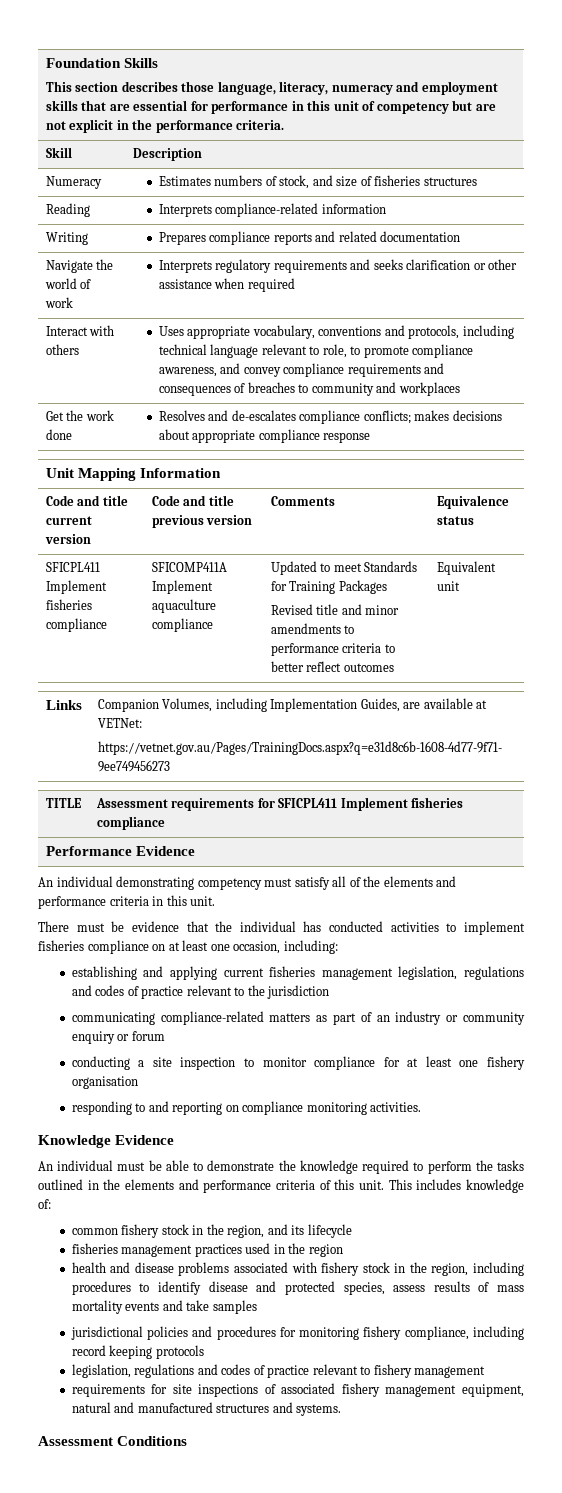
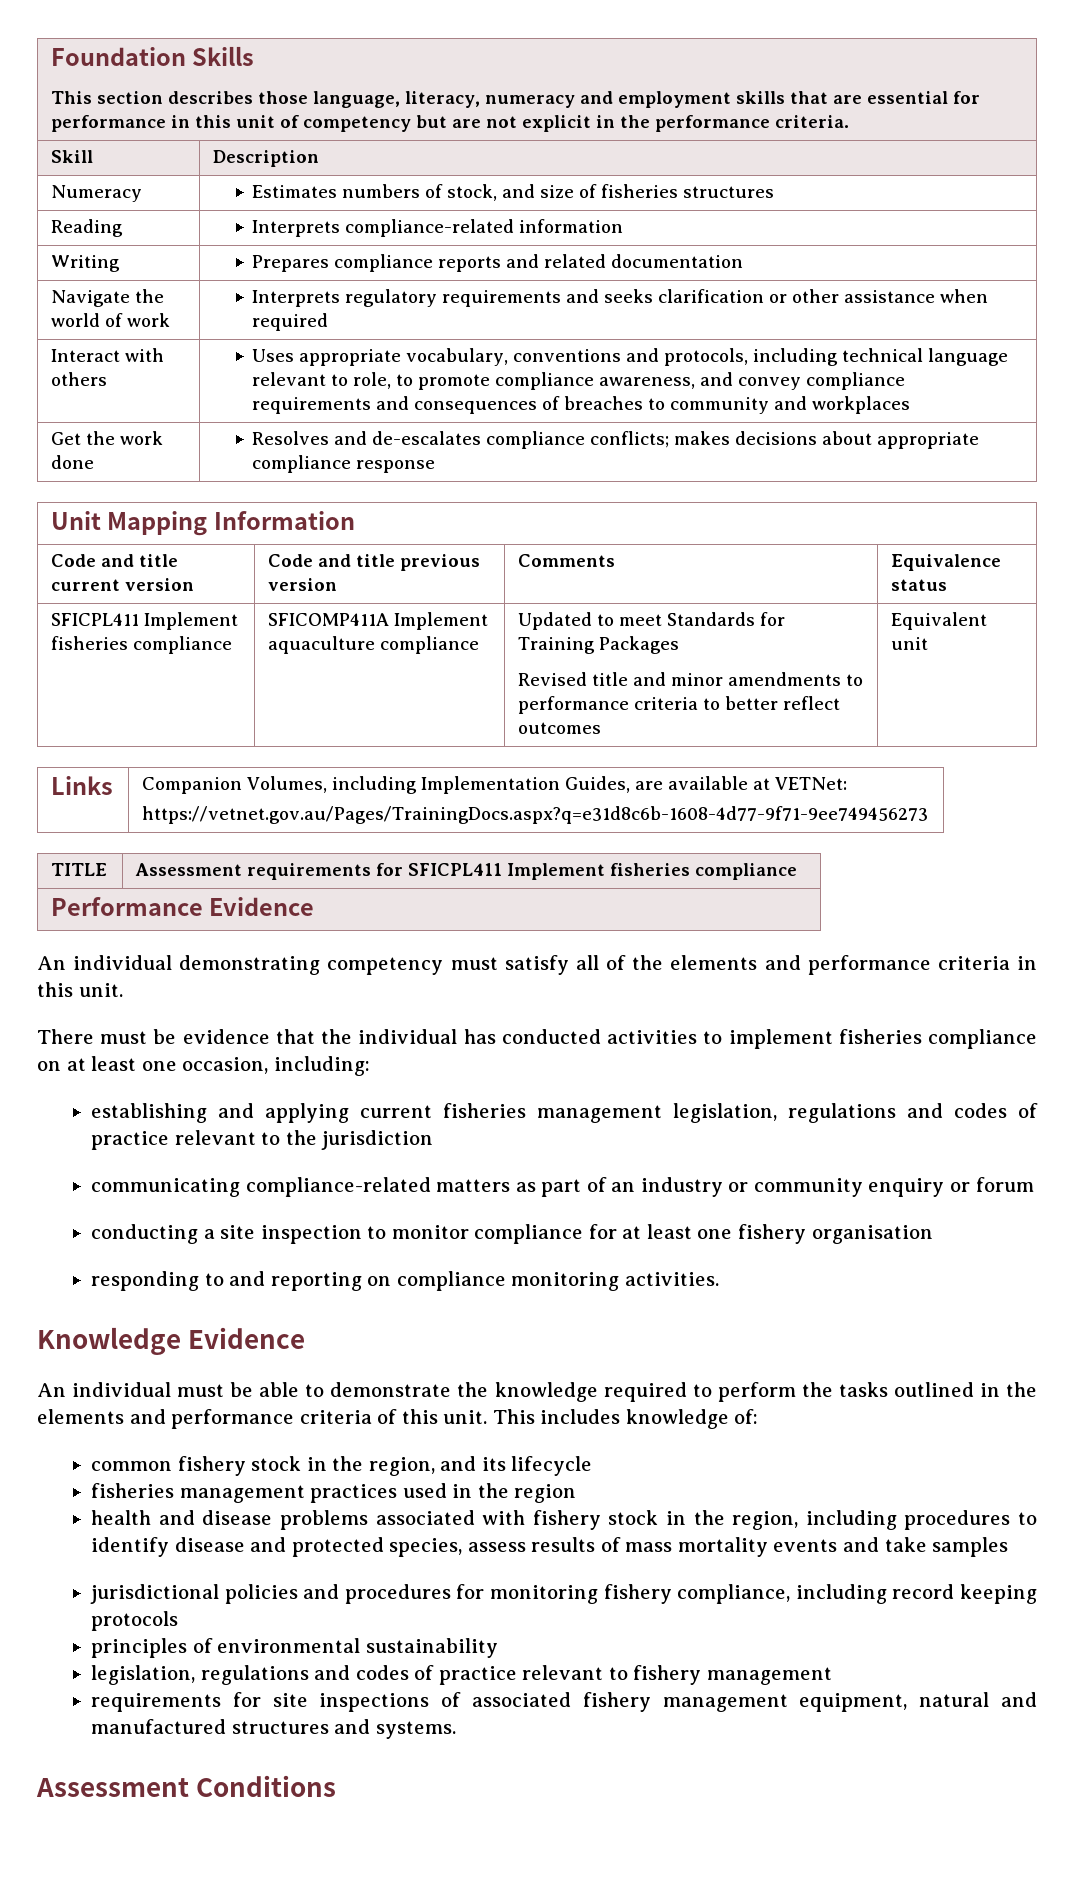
+ principles of environmental sustainability

